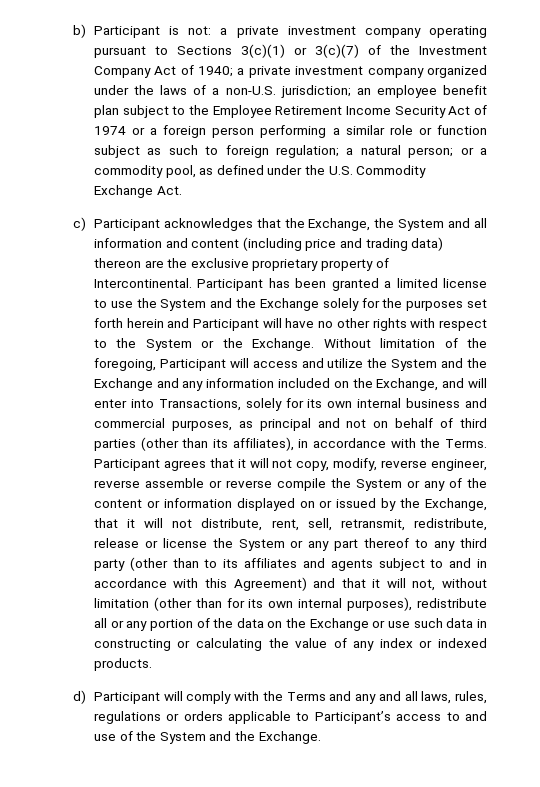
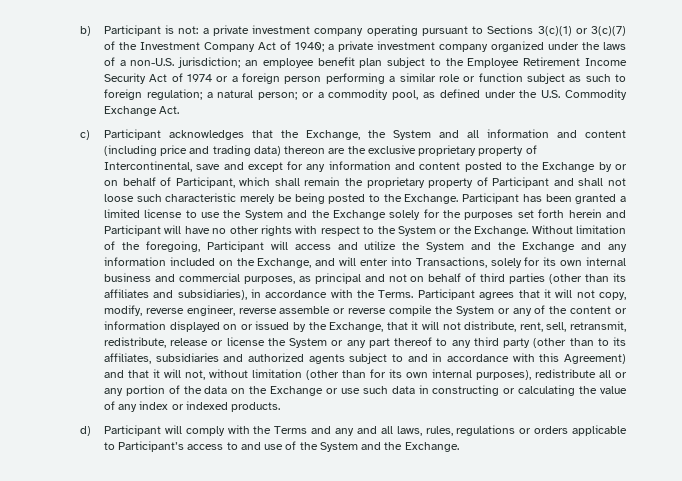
- c) Participant acknowledges that the Exchange, the System and all information and content (including price and trading data) thereon are the exclusive proprietary property of Intercontinental.
+ c) Participant acknowledges that the Exchange, the System and all information and content (including price and trading data) thereon are the exclusive proprietary property of Intercontinental, save and except for any information and content posted to the Exchange by or on behalf of Participant, which shall remain the proprietary property of Participant and shall not loose such characteristic merely be being posted to the Exchange.
- Without limitation of the foregoing, Participant will access and utilize the System and the Exchange and any information included on the Exchange, and will enter into Transactions, solely for its own internal business and commercial purposes, as principal and not on behalf of third parties (other than its affiliates), in accordance with the Terms.
+ Without limitation of the foregoing, Participant will access and utilize the System and the Exchange and any information included on the Exchange, and will enter into Transactions, solely for its own internal business and commercial purposes, as principal and not on behalf of third parties (other than its affiliates and subsidiaries), in accordance with the Terms.
- Participant agrees that it will not copy, modify, reverse engineer, reverse assemble or reverse compile the System or any of the content or information displayed on or issued by the Exchange, that it will not distribute, rent, sell, retransmit, redistribute, release or license the System or any part thereof to any third party (other than to its affiliates and agents subject to and in accordance with this Agreement) and that it will not, without limitation (other than for its own internal purposes), redistribute all or any portion of the data on the Exchange or use such data in constructing or calculating the value of any index or indexed products.
+ Participant agrees that it will not copy, modify, reverse engineer, reverse assemble or reverse compile the System or any of the content or information displayed on or issued by the Exchange, that it will not distribute, rent, sell, retransmit, redistribute, release or license the System or any part thereof to any third party (other than to its affiliates, subsidiaries and authorized agents subject to and in accordance with this Agreement) and that it will not, without limitation (other than for its own internal purposes), redistribute all or any portion of the data on the Exchange or use such data in constructing or calculating the value of any index or indexed products.

